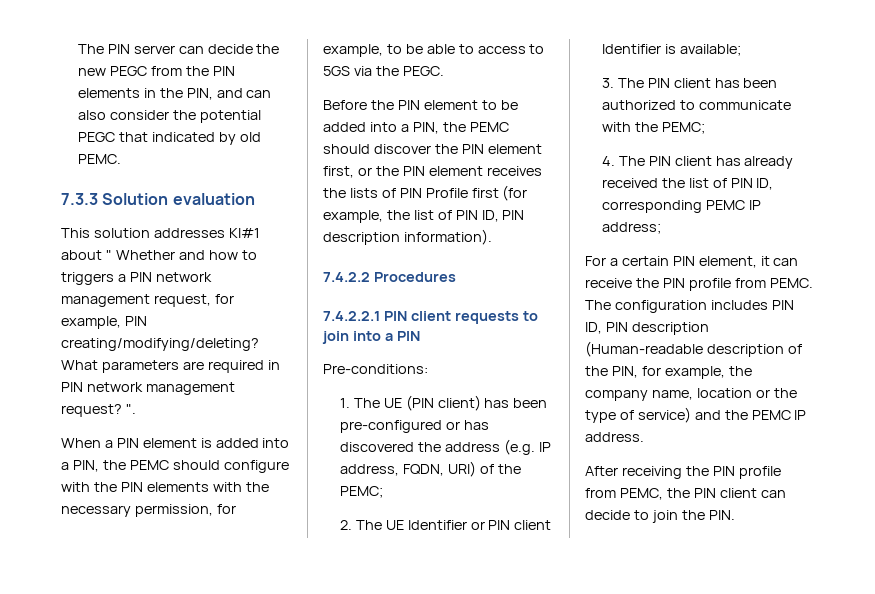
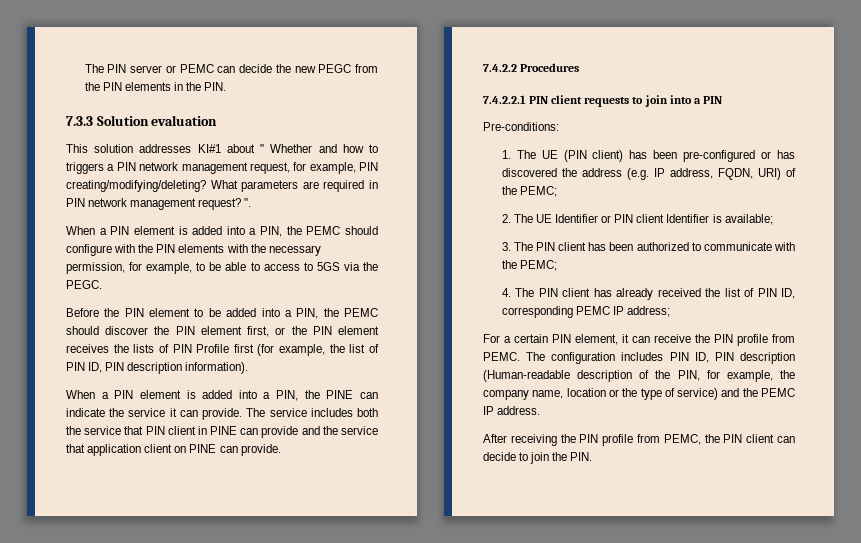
- The PIN server can decide the new PEGC from the PIN elements in the PIN, and can also consider the potential PEGC that indicated by old PEMC.
+ The PIN server or PEMC can decide the new PEGC from the PIN elements in the PIN.
+ When a PIN element is added into a PIN, the PINE can indicate the service it can provide. The service includes both the service that PIN client in PINE can provide and the service that application client on PINE can provide.

